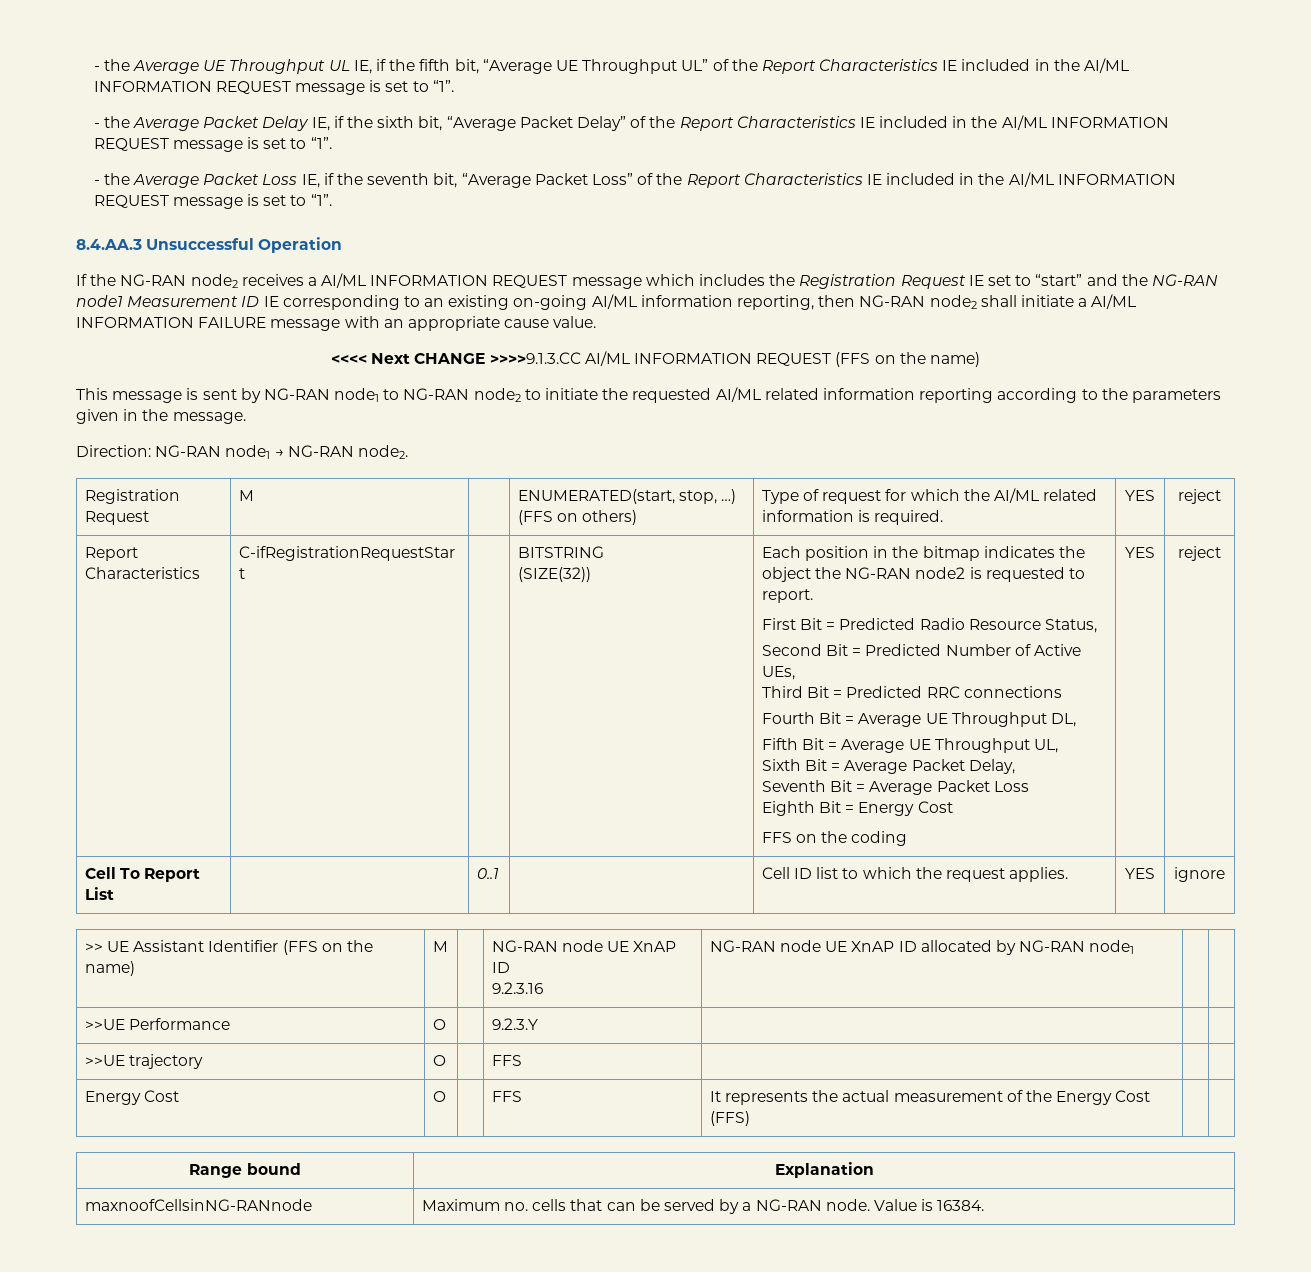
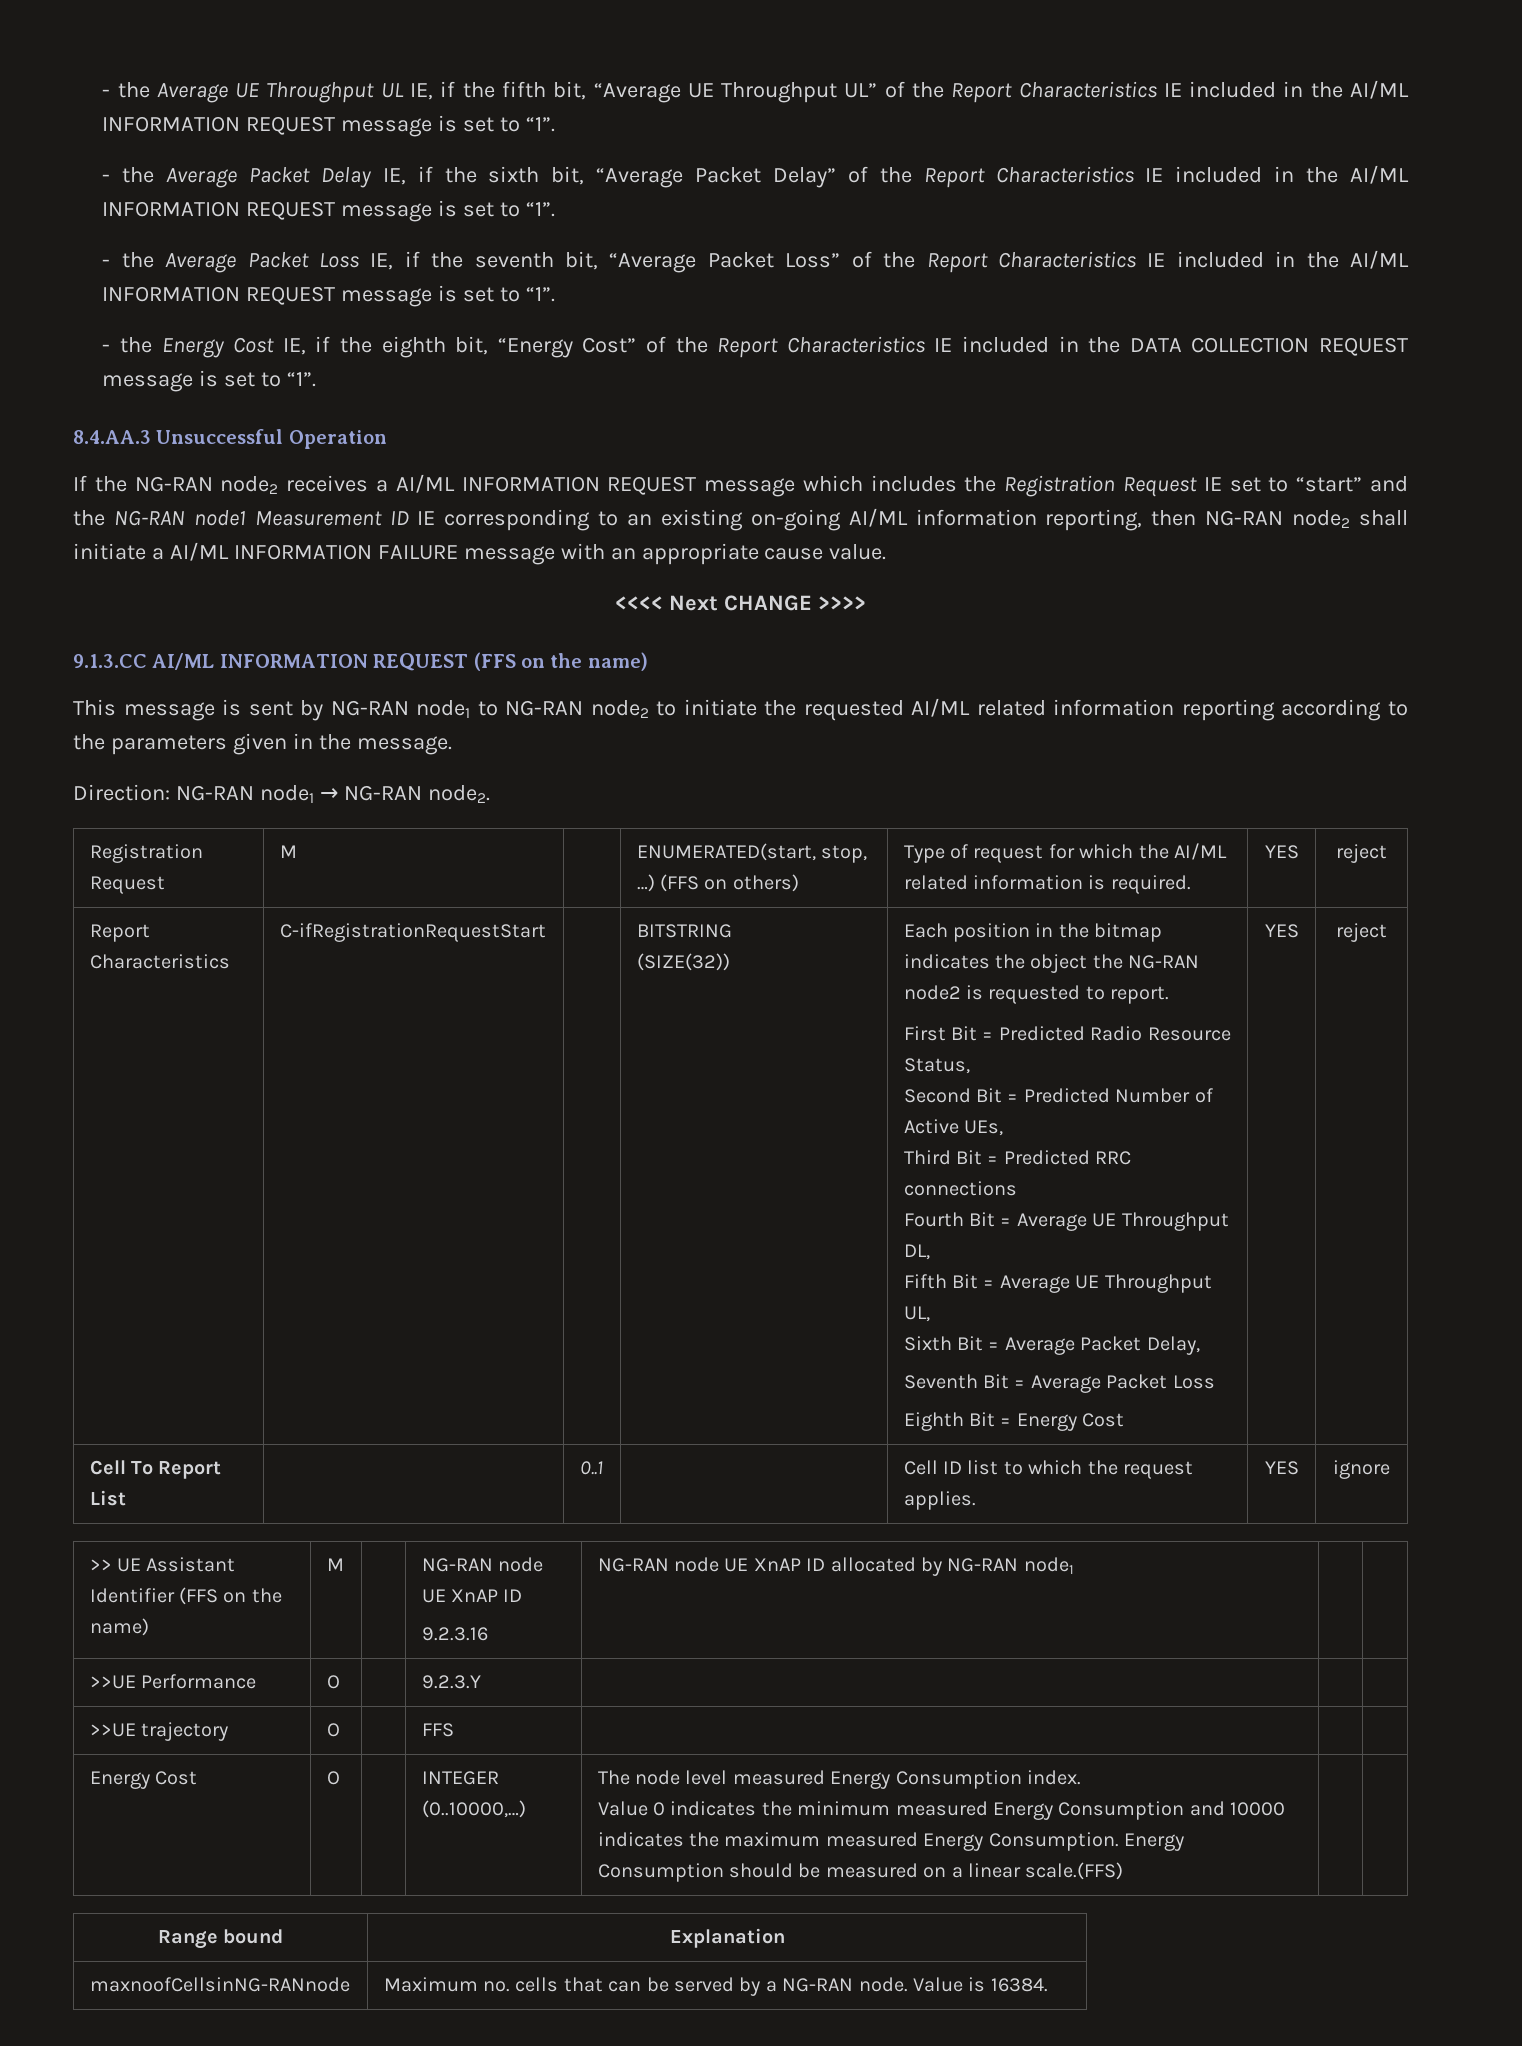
+ - the Energy Cost IE, if the eighth bit, “Energy Cost” of the Report Characteristics IE included in the DATA COLLECTION REQUEST message is set to “1”.
- <<<< Next CHANGE >>>>9.1.3.CC AI/ML INFORMATION REQUEST (FFS on the name)
+ <<<< Next CHANGE >>>>
+ 9.1.3.CC AI/ML INFORMATION REQUEST (FFS on the name)
- FFS on the coding
- Energy Cost | O | | FFS | It represents the actual measurement of the Energy Cost (FFS) | |
+ Energy Cost | O | | INTEGER (0..10000,…) | The node level measured Energy Consumption index.
+ Value 0 indicates the minimum measured Energy Consumption and 10000 indicates the maximum measured Energy Consumption. Energy Consumption should be measured on a linear scale.(FFS) | |

